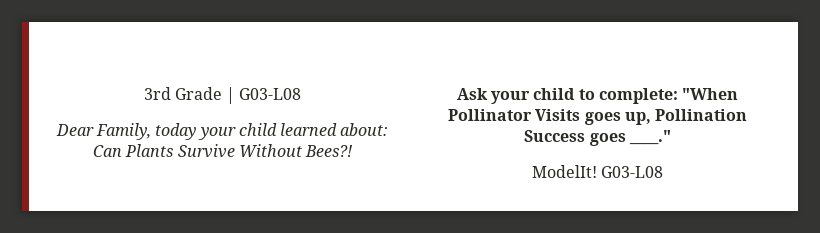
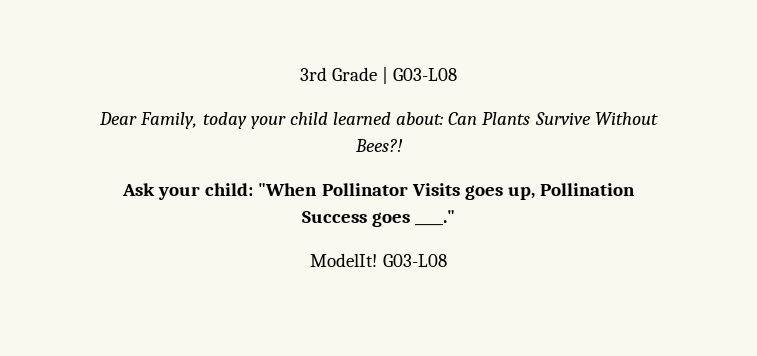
- Ask your child to complete: "When Pollinator Visits goes up, Pollination Success goes ____."
+ Ask your child: "When Pollinator Visits goes up, Pollination Success goes ____."

